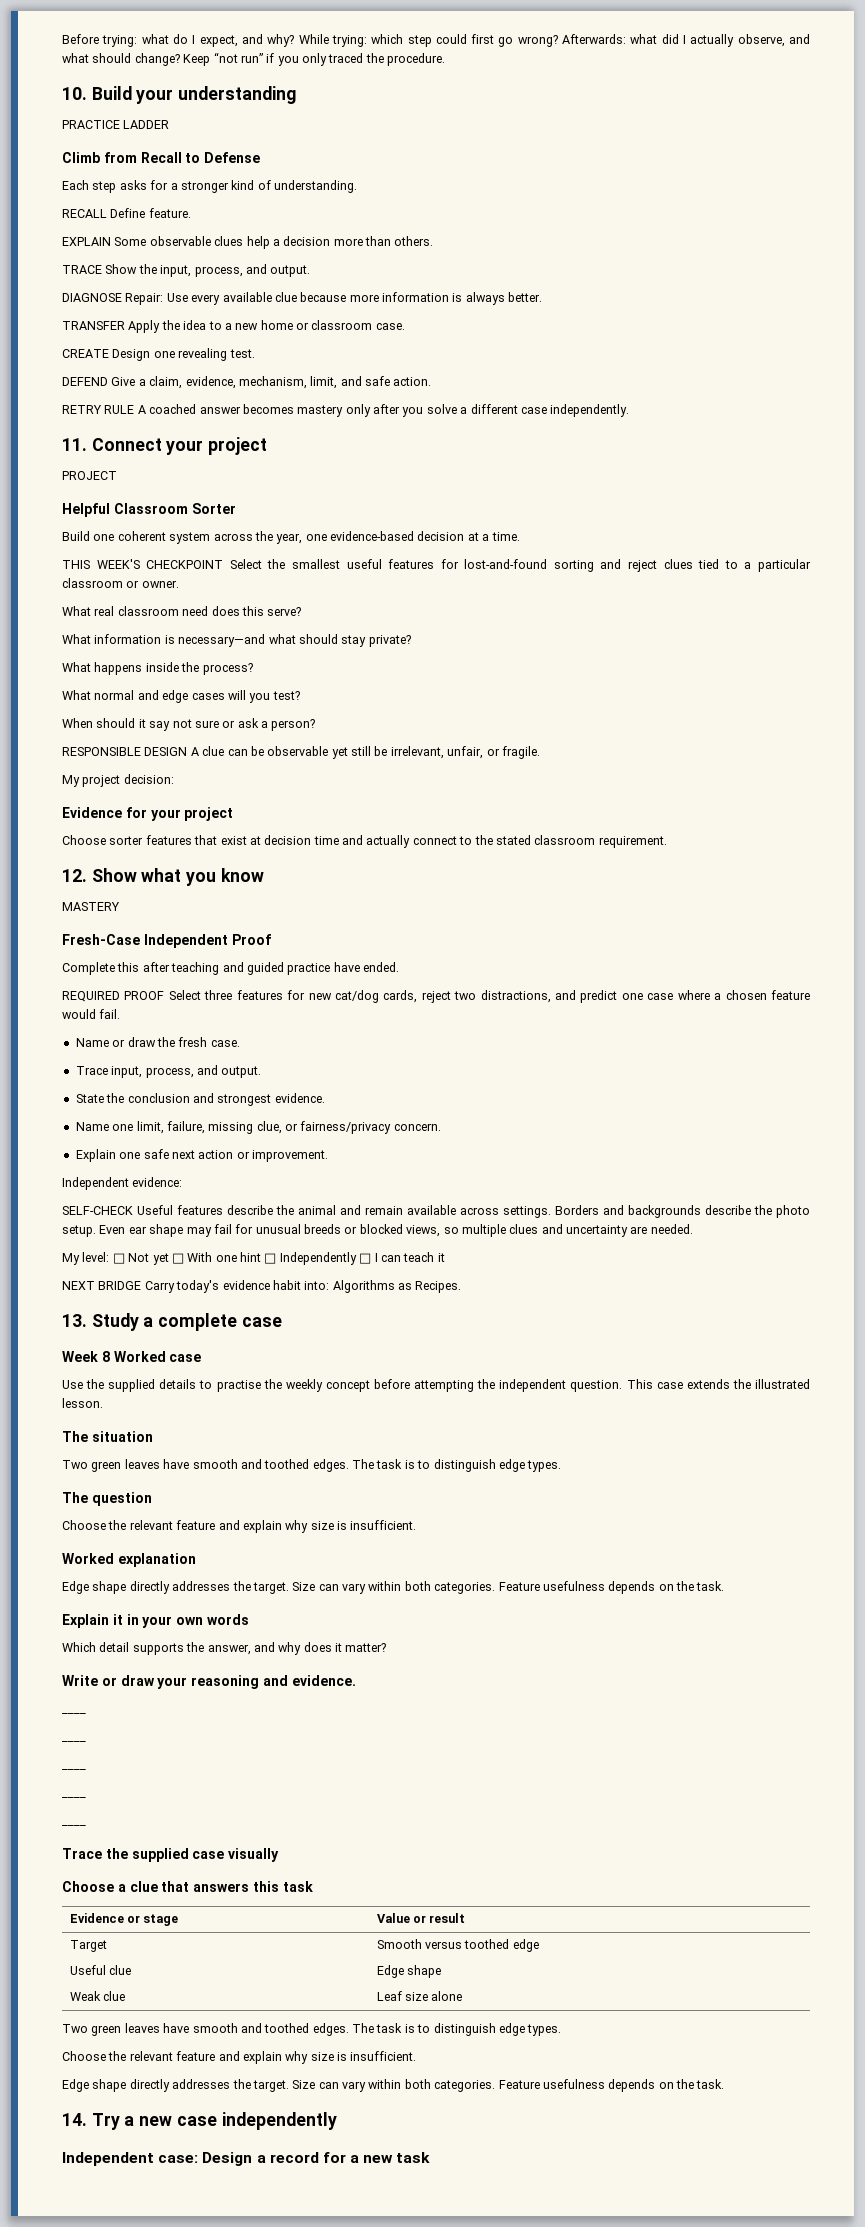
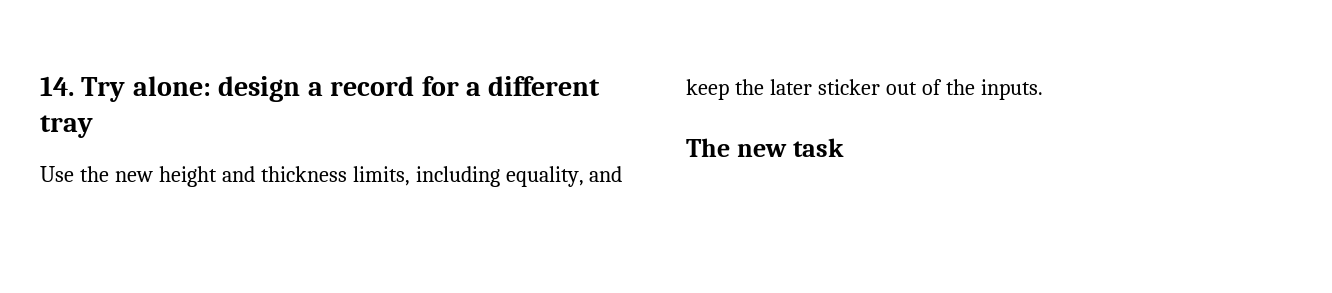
- Before trying: what do I expect, and why? While trying: which step could first go wrong? Afterwards: what did I actually observe, and what should change? Keep “not run” if you only traced the procedure.
- 10. Build your understanding
- PRACTICE LADDER
- Climb from Recall to Defense
- Each step asks for a stronger kind of understanding.
- RECALL Define feature.
- EXPLAIN Some observable clues help a decision more than others.
- TRACE Show the input, process, and output.
- DIAGNOSE Repair: Use every available clue because more information is always better.
- TRANSFER Apply the idea to a new home or classroom case.
- CREATE Design one revealing test.
- DEFEND Give a claim, evidence, mechanism, limit, and safe action.
- RETRY RULE A coached answer becomes mastery only after you solve a different case independently.
- 11. Connect your project
- PROJECT
- Helpful Classroom Sorter
- Build one coherent system across the year, one evidence-based decision at a time.
- THIS WEEK'S CHECKPOINT Select the smallest useful features for lost-and-found sorting and reject clues tied to a particular classroom or owner.
- What real classroom need does this serve?
- What information is necessary—and what should stay private?
- What happens inside the process?
- What normal and edge cases will you test?
- When should it say not sure or ask a person?
- RESPONSIBLE DESIGN A clue can be observable yet still be irrelevant, unfair, or fragile.
- My project decision:
- Evidence for your project
- Choose sorter features that exist at decision time and actually connect to the stated classroom requirement.
- 12. Show what you know
- MASTERY
- Fresh-Case Independent Proof
- Complete this after teaching and guided practice have ended.
- REQUIRED PROOF Select three features for new cat/dog cards, reject two distractions, and predict one case where a chosen feature would fail.
- Name or draw the fresh case.
- Trace input, process, and output.
- State the conclusion and strongest evidence.
- Name one limit, failure, missing clue, or fairness/privacy concern.
- Explain one safe next action or improvement.
- Independent evidence:
- SELF-CHECK Useful features describe the animal and remain available across settings. Borders and backgrounds describe the photo setup. Even ear shape may fail for unusual breeds or blocked views, so multiple clues and uncertainty are needed.
- My level: □ Not yet □ With one hint □ Independently □ I can teach it
- NEXT BRIDGE Carry today's evidence habit into: Algorithms as Recipes.
- 13. Study a complete case
- Week 8 Worked case
- Use the supplied details to practise the weekly concept before attempting the independent question. This case extends the illustrated lesson.
- The situation
- Two green leaves have smooth and toothed edges. The task is to distinguish edge types.
- The question
- Choose the relevant feature and explain why size is insufficient.
- Worked explanation
- Edge shape directly addresses the target. Size can vary within both categories. Feature usefulness depends on the task.
- Explain it in your own words
- Which detail supports the answer, and why does it matter?
- Write or draw your reasoning and evidence.
- ____
- ____
- ____
- ____
- ____
- Trace the supplied case visually
- Choose a clue that answers this task
- Evidence or stage | Value or result
- Target | Smooth versus toothed edge
- Useful clue | Edge shape
- Weak clue | Leaf size alone
- Two green leaves have smooth and toothed edges. The task is to distinguish edge types.
- Choose the relevant feature and explain why size is insufficient.
- Edge shape directly addresses the target. Size can vary within both categories. Feature usefulness depends on the task.
- 14. Try a new case independently
- Independent case: Design a record for a new task
+ 14. Try alone: design a record for a different tray
+ Use the new height and thickness limits, including equality, and keep the later sticker out of the inputs.
+ The new task

